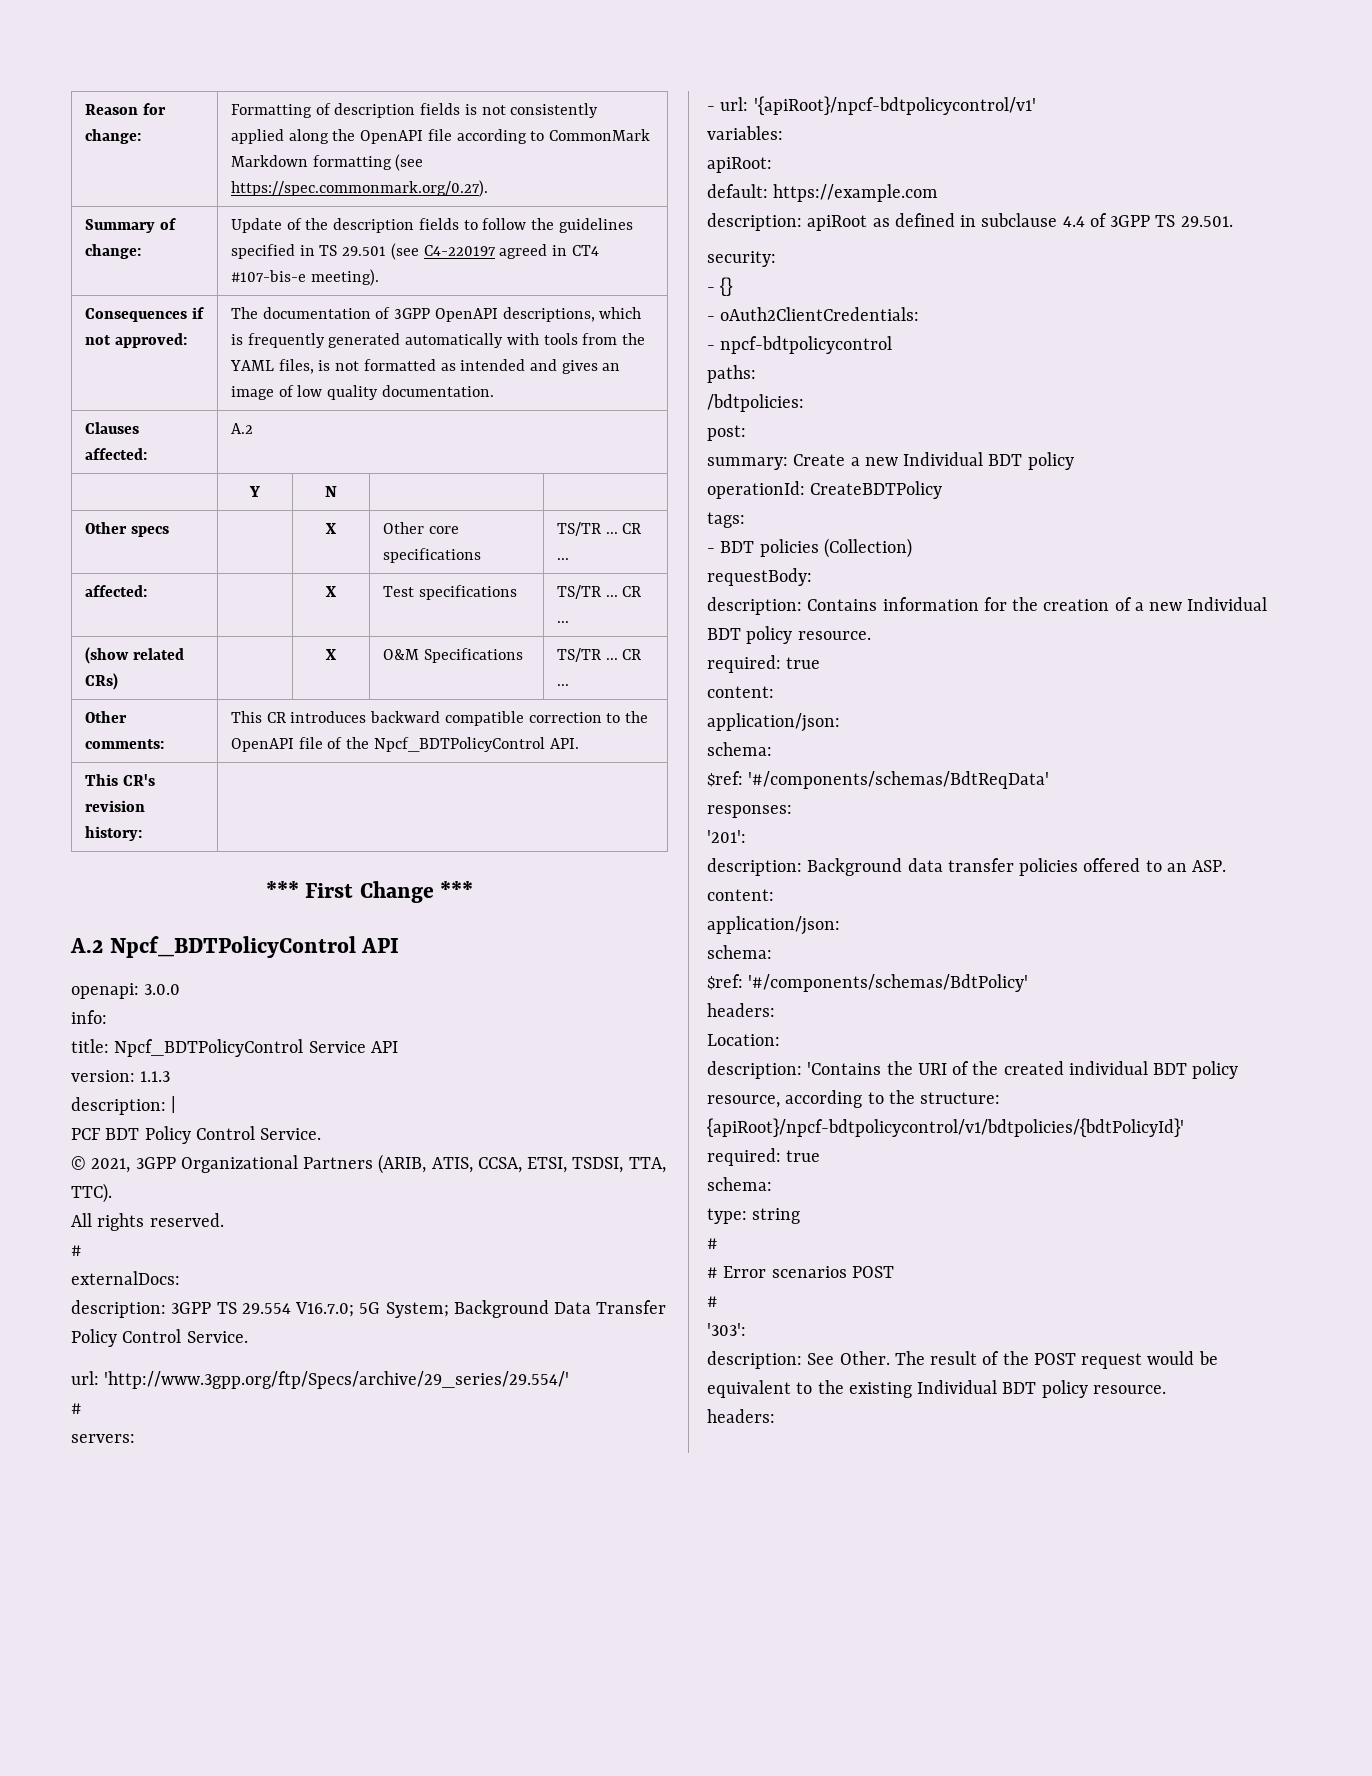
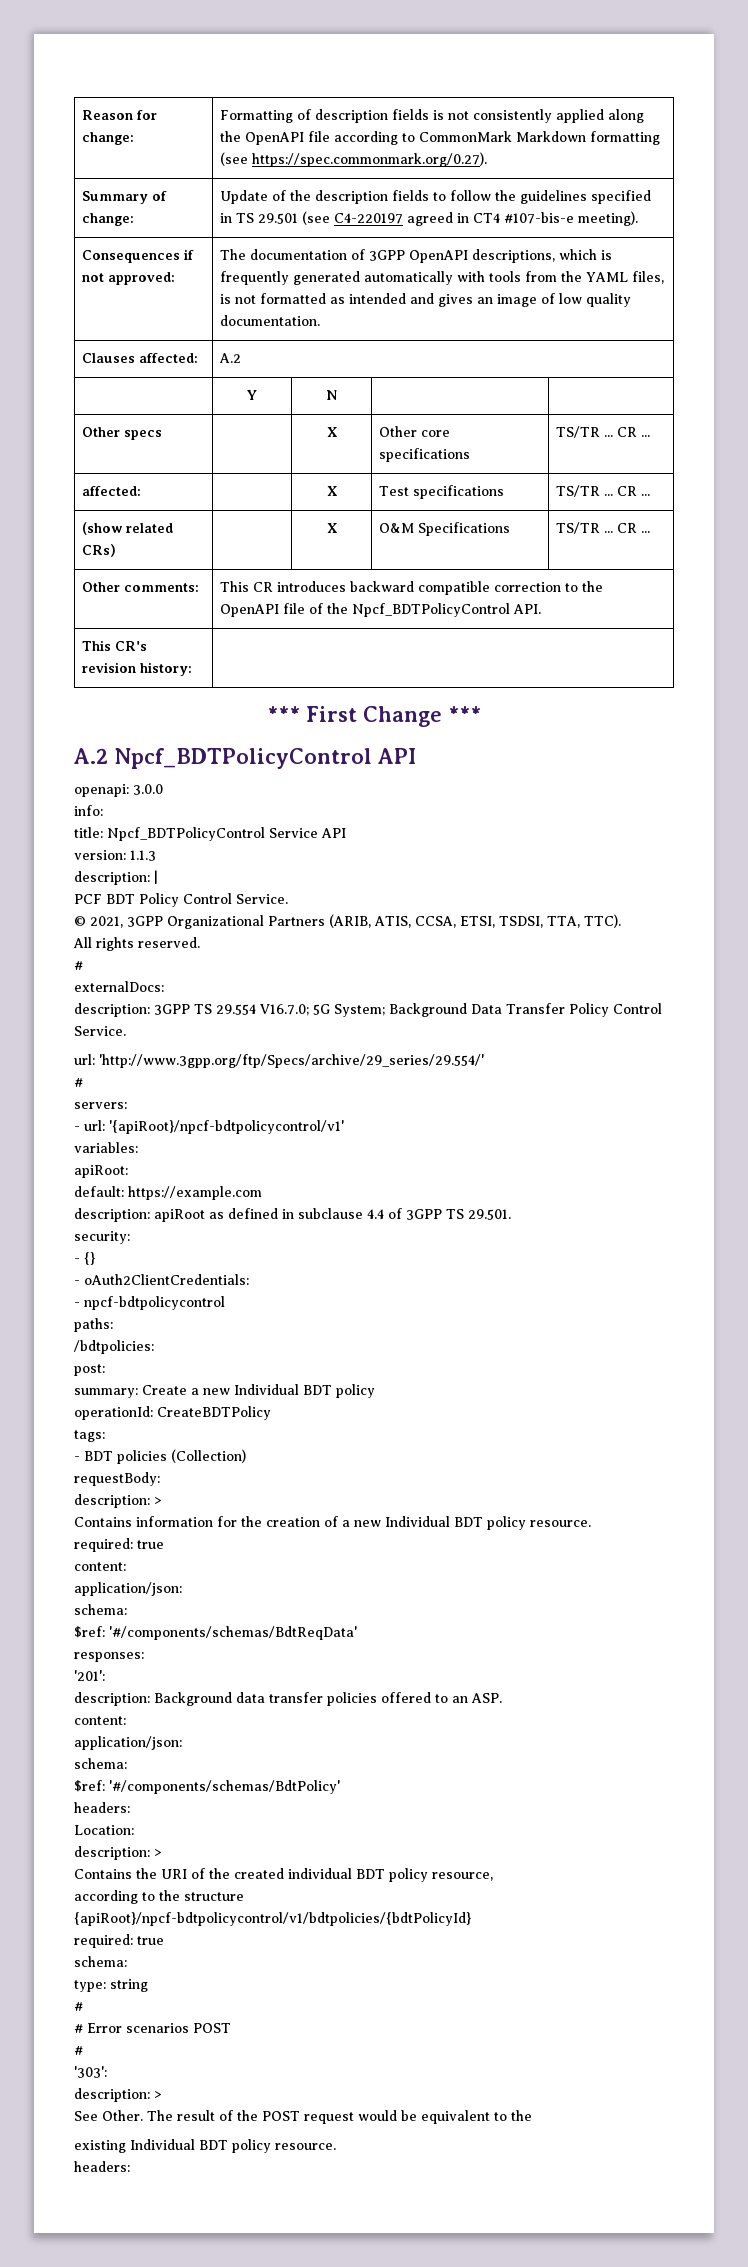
  requestBody:
- description: Contains information for the creation of a new Individual BDT policy resource.
+ description: >
+ Contains information for the creation of a new Individual BDT policy resource.
  Location:
- description: 'Contains the URI of the created individual BDT policy resource, according to the structure: {apiRoot}/npcf-bdtpolicycontrol/v1/bdtpolicies/{bdtPolicyId}'
+ description: >
+ Contains the URI of the created individual BDT policy resource,
+ according to the structure
+ {apiRoot}/npcf-bdtpolicycontrol/v1/bdtpolicies/{bdtPolicyId}
  '303':
- description: See Other.
+ description: >
+ See Other.
- The result of the POST request would be equivalent to the existing Individual BDT policy resource.
+ The result of the POST request would be equivalent to the
+ existing Individual BDT policy resource.

